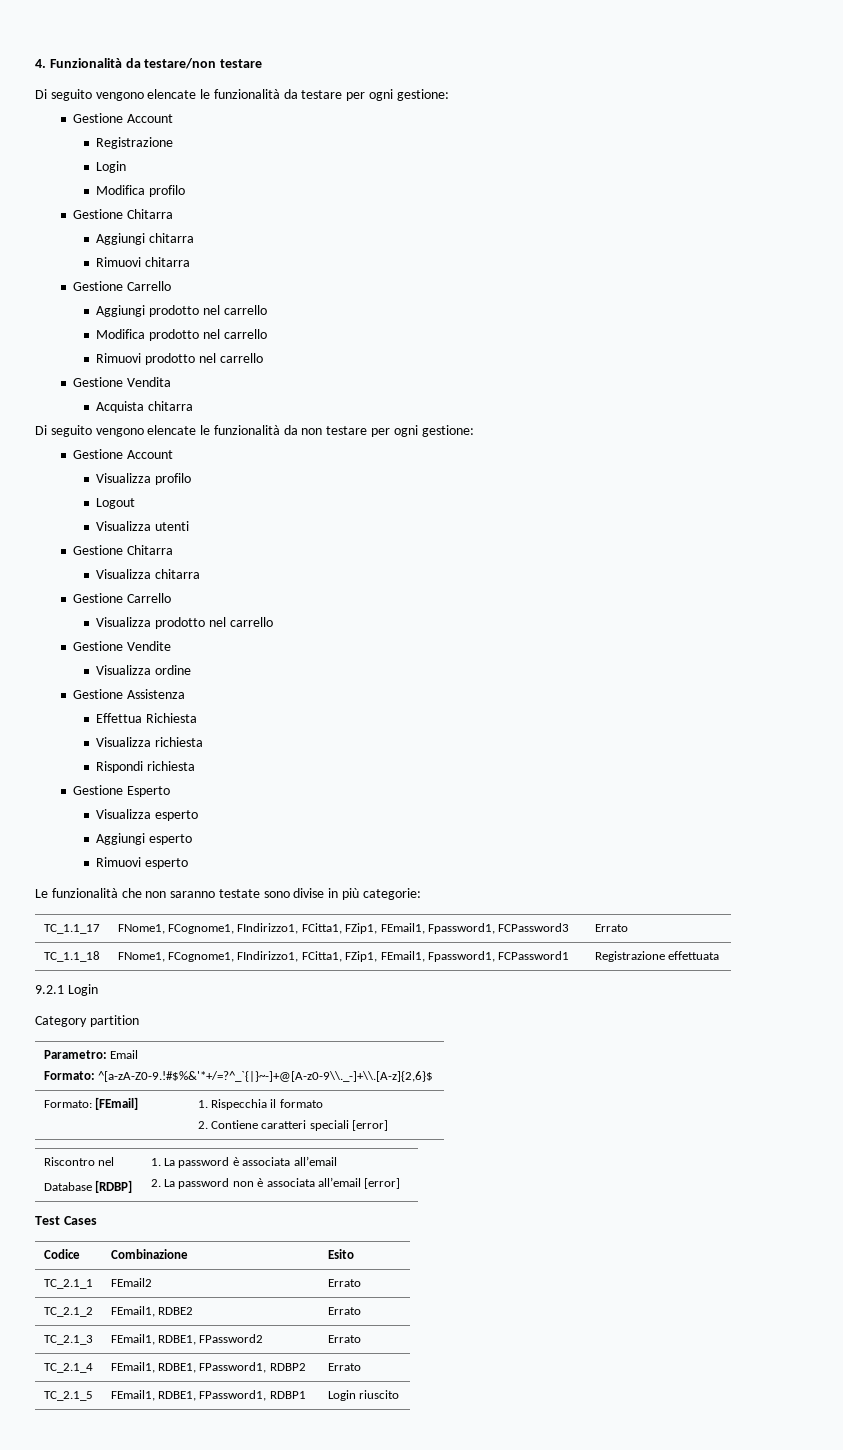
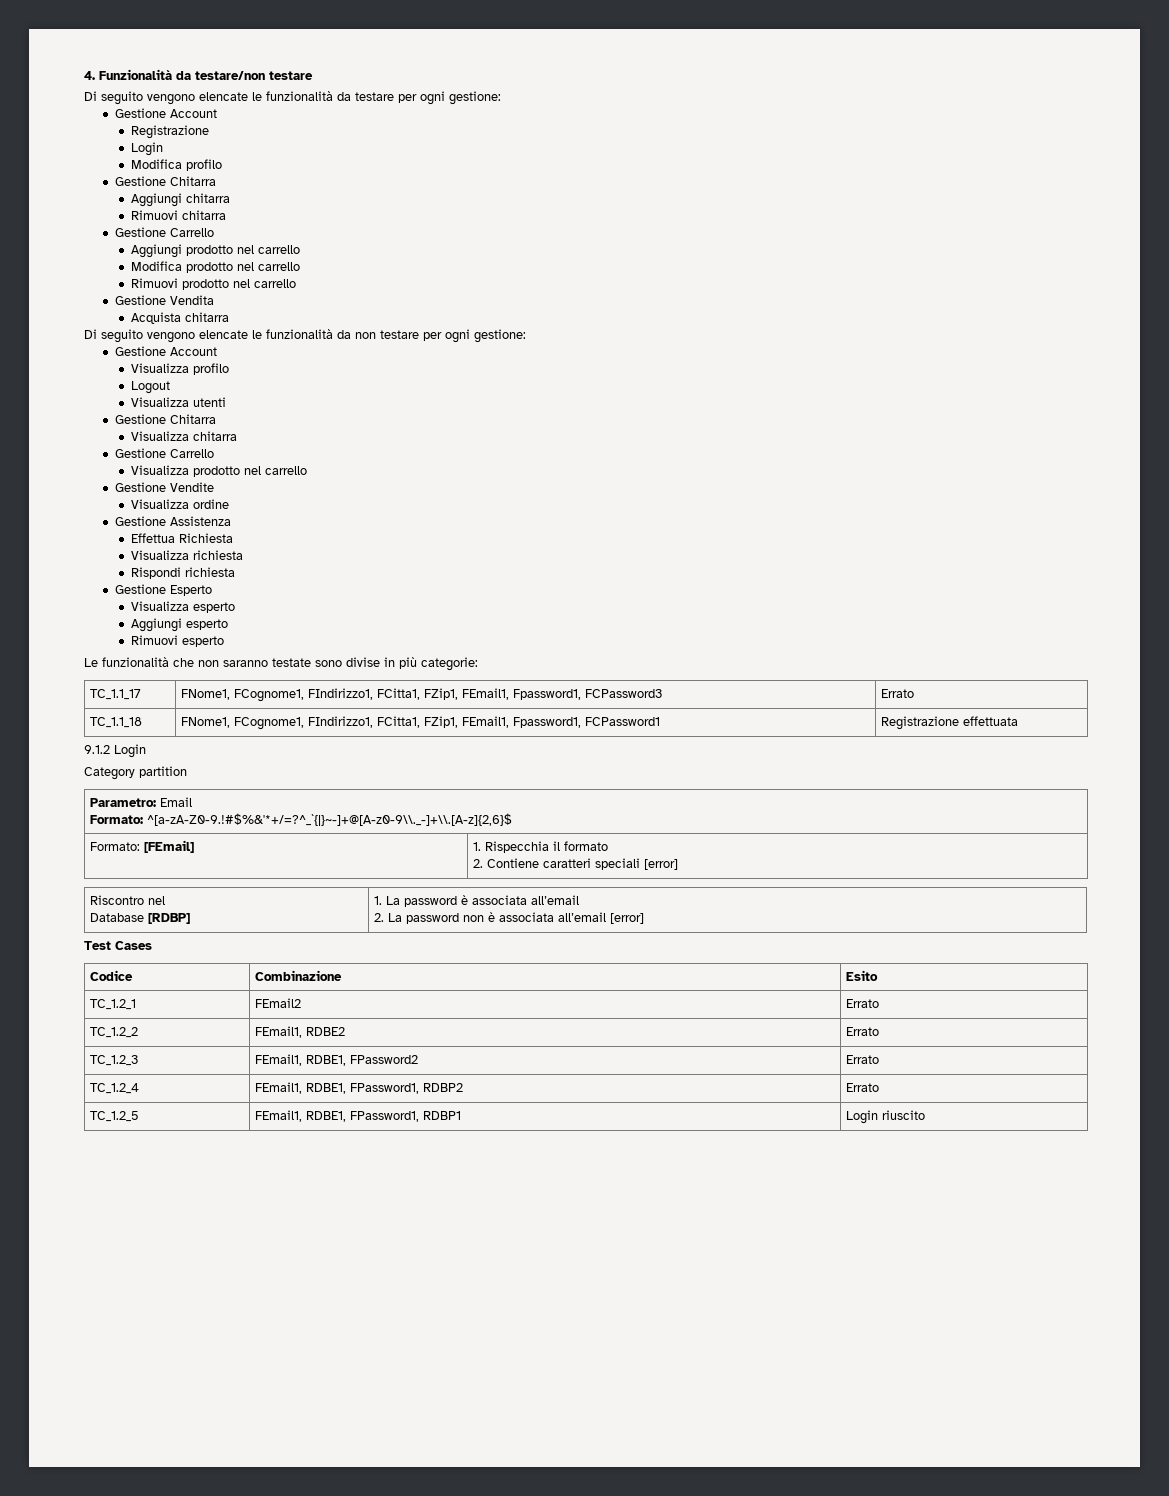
- 9.2.1 Login
+ 9.1.2 Login
- TC_2.1_1 | FEmail2 | Errato
+ TC_1.2_1 | FEmail2 | Errato
- TC_2.1_2 | FEmail1, RDBE2 | Errato
+ TC_1.2_2 | FEmail1, RDBE2 | Errato
- TC_2.1_3 | FEmail1, RDBE1, FPassword2 | Errato
+ TC_1.2_3 | FEmail1, RDBE1, FPassword2 | Errato
- TC_2.1_4 | FEmail1, RDBE1, FPassword1, RDBP2 | Errato
+ TC_1.2_4 | FEmail1, RDBE1, FPassword1, RDBP2 | Errato
- TC_2.1_5 | FEmail1, RDBE1, FPassword1, RDBP1 | Login riuscito
+ TC_1.2_5 | FEmail1, RDBE1, FPassword1, RDBP1 | Login riuscito

